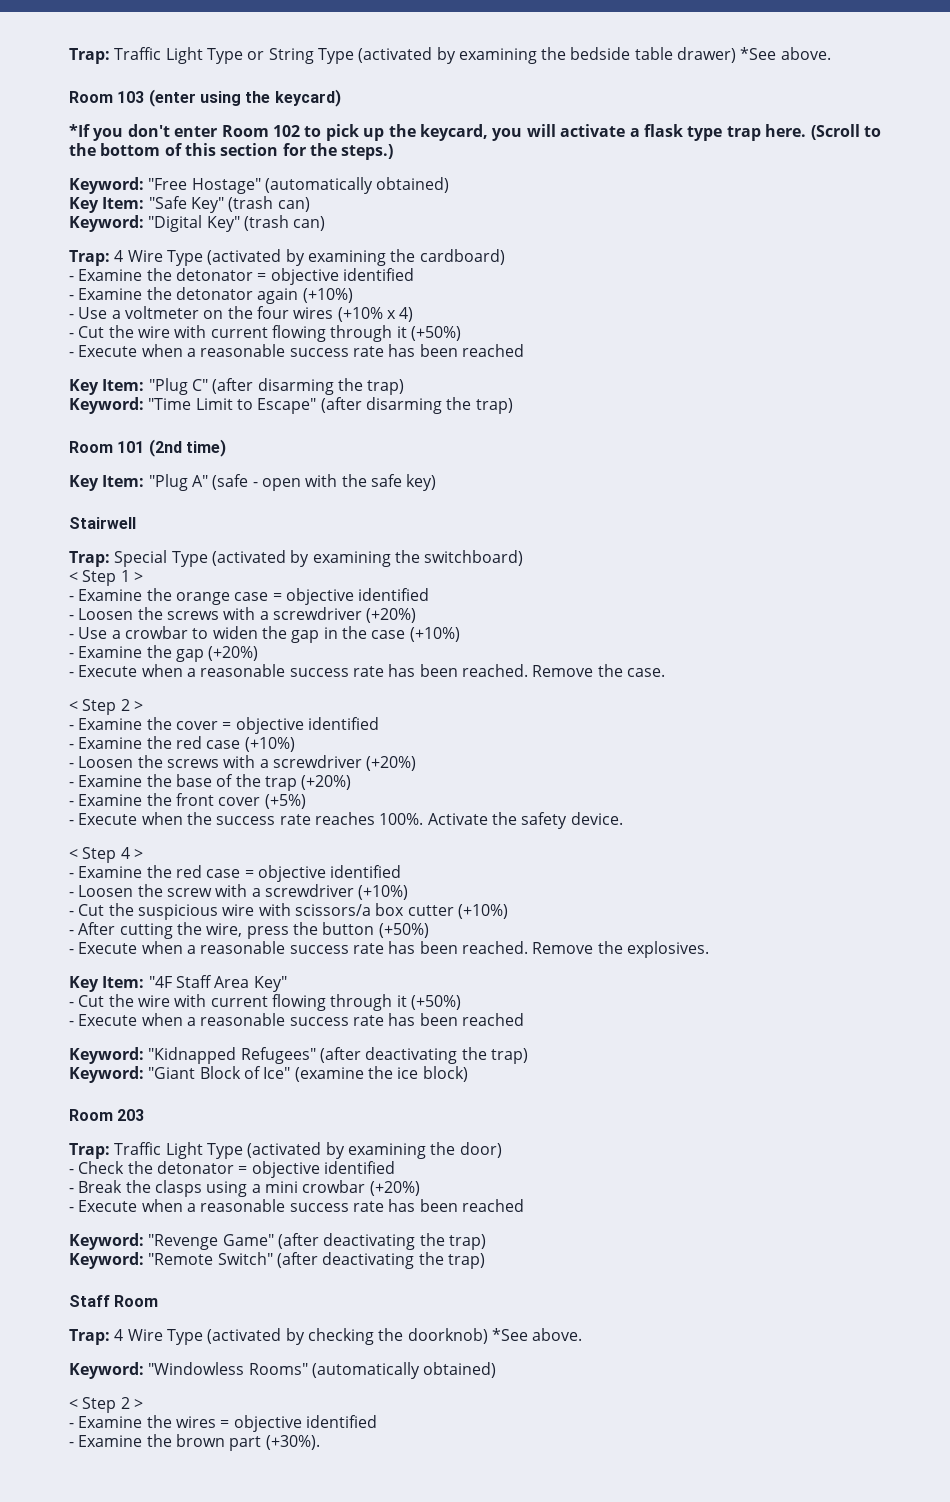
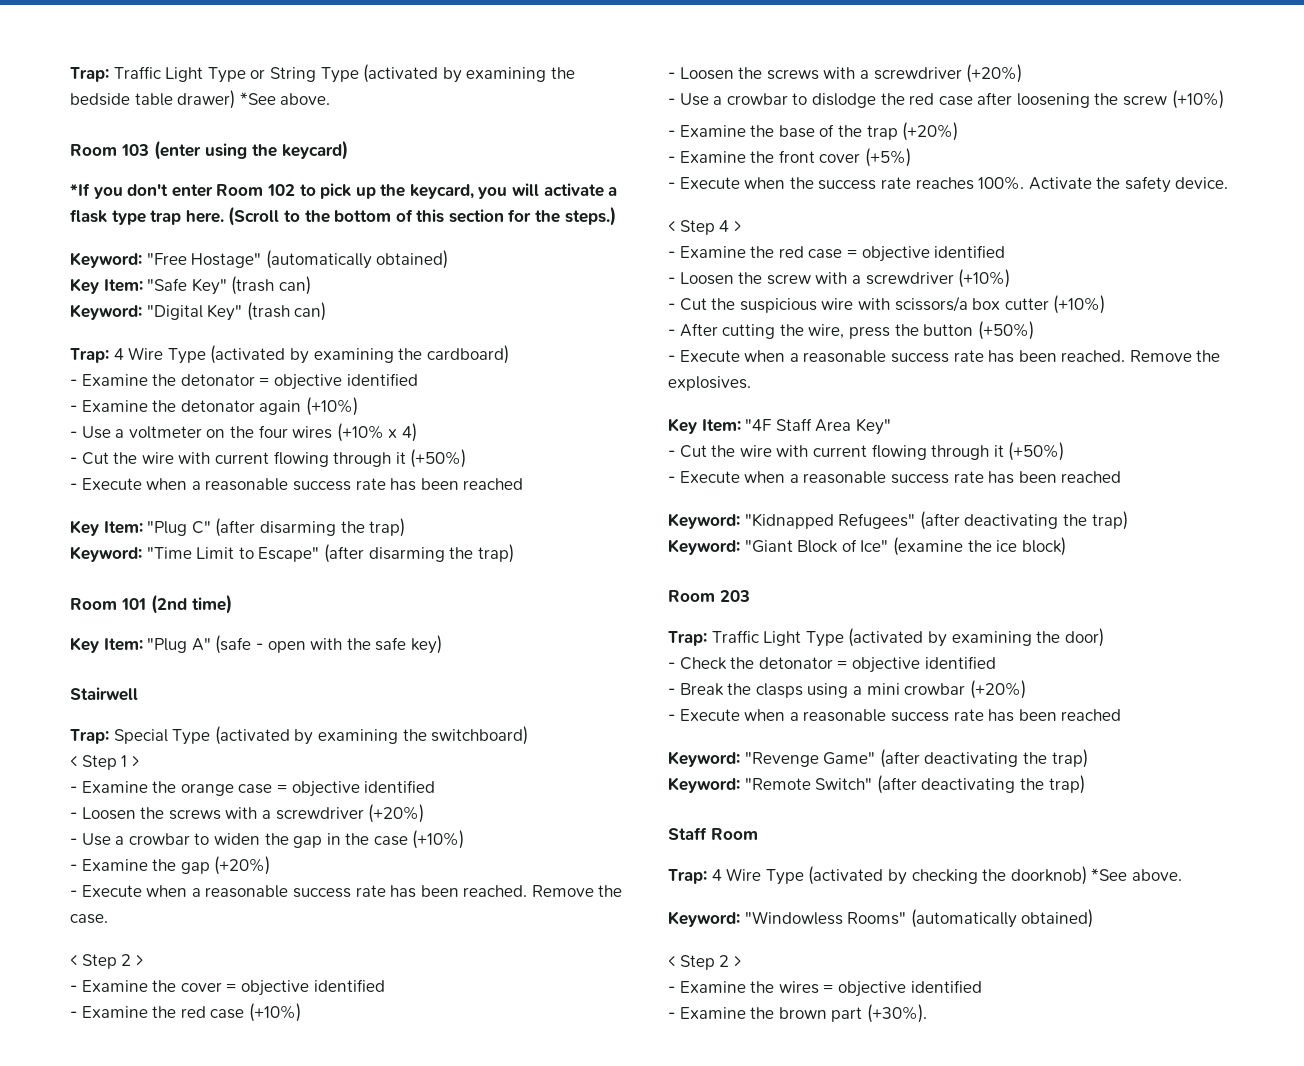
+ - Use a crowbar to dislodge the red case after loosening the screw (+10%)

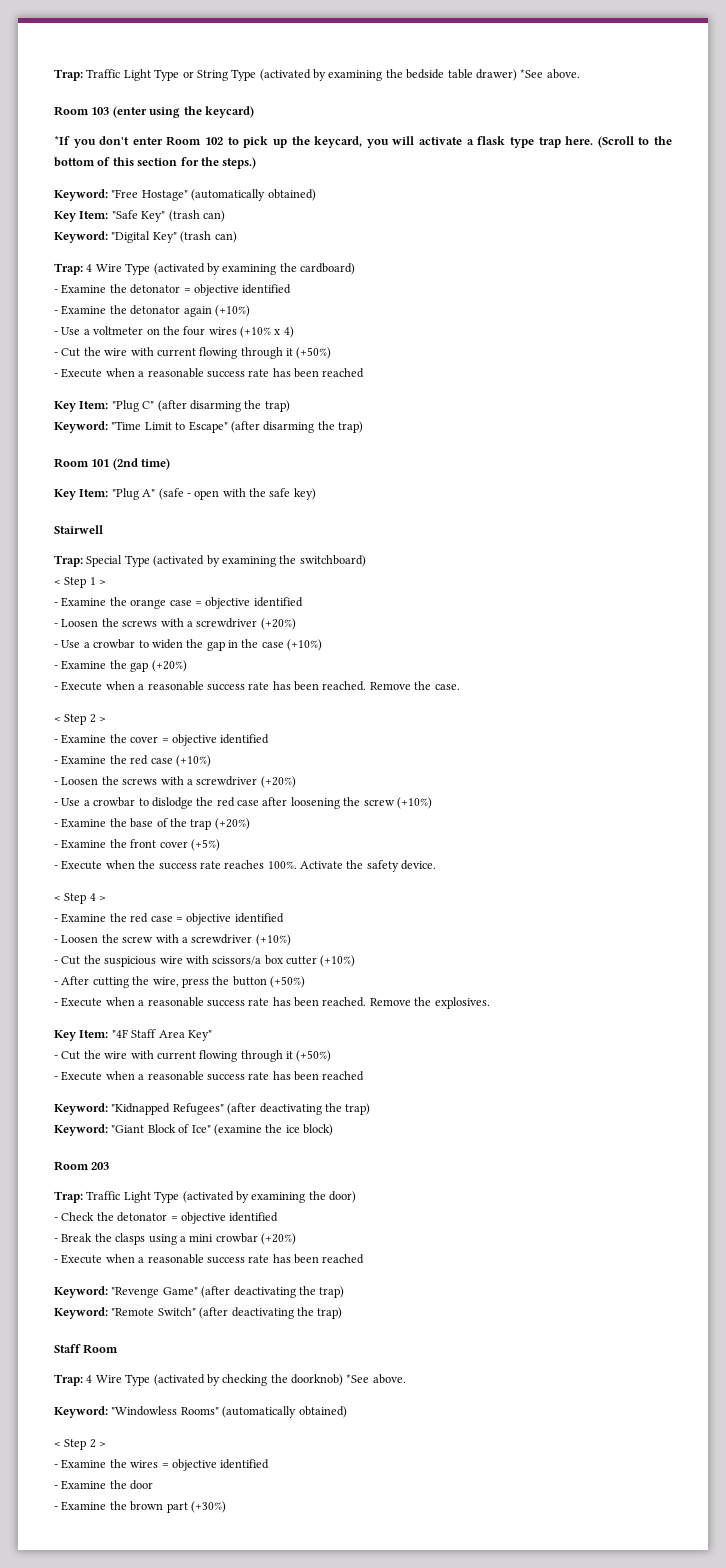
+ - Examine the door
- - Examine the brown part (+30%).
+ - Examine the brown part (+30%)

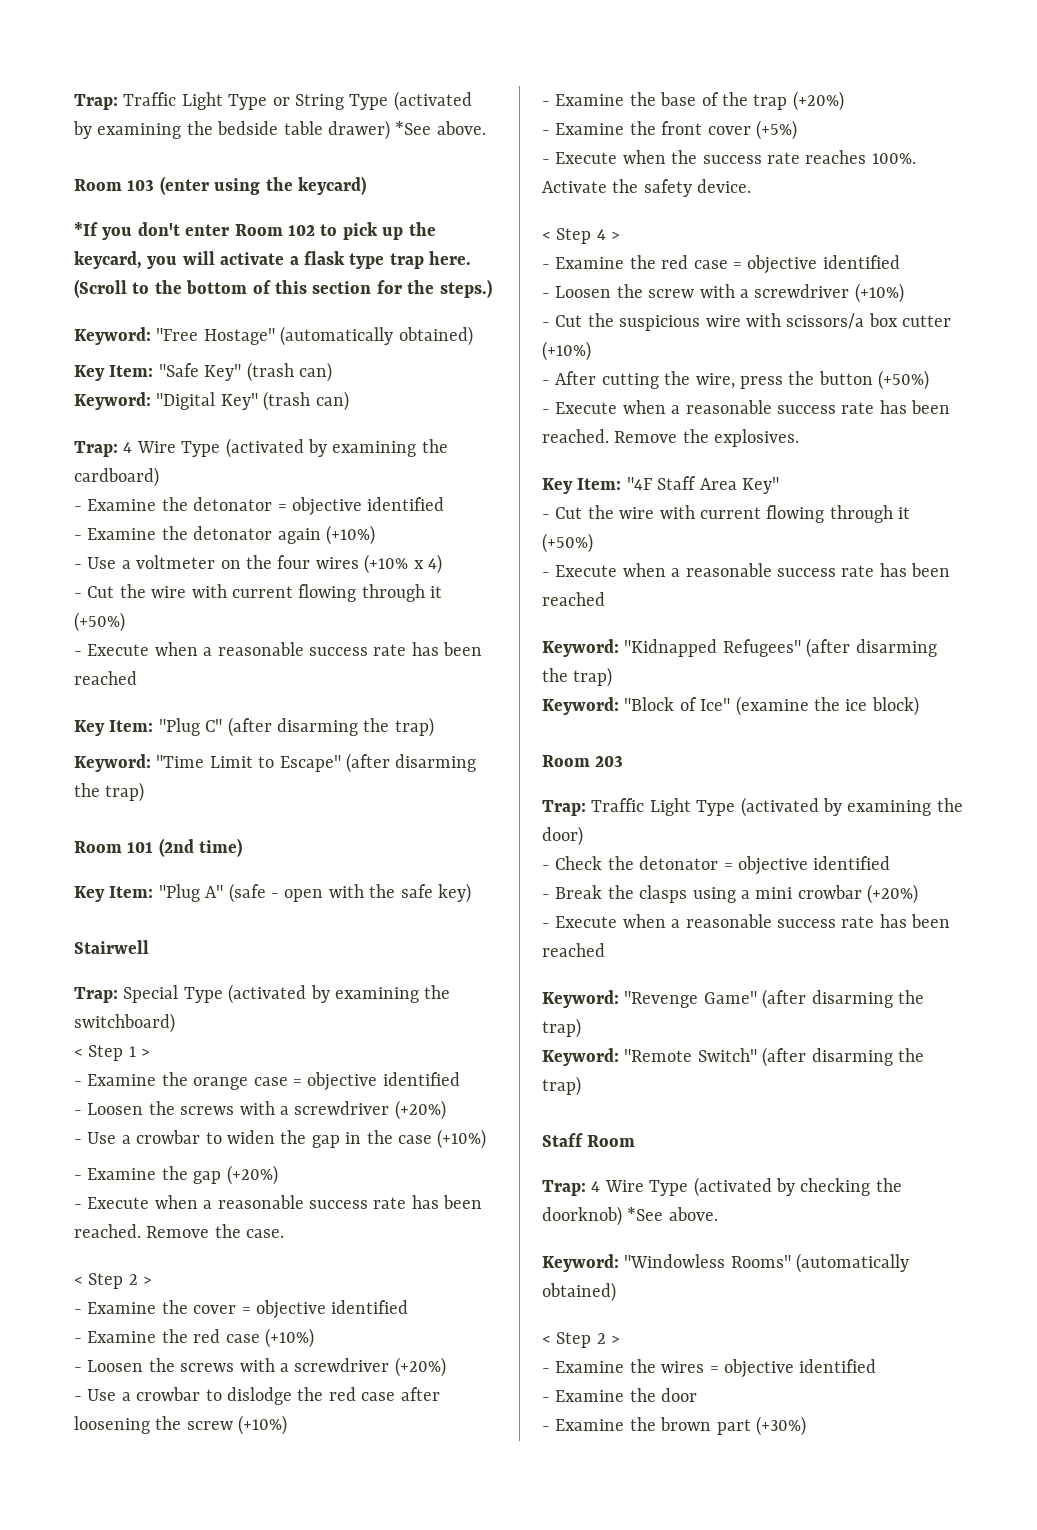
- Keyword: "Kidnapped Refugees" (after deactivating the trap)
- Keyword: "Giant Block of Ice" (examine the ice block)
+ Keyword: "Kidnapped Refugees" (after disarming the trap)
+ Keyword: "Block of Ice" (examine the ice block)
- Keyword: "Revenge Game" (after deactivating the trap)
+ Keyword: "Revenge Game" (after disarming the trap)
- Keyword: "Remote Switch" (after deactivating the trap)
+ Keyword: "Remote Switch" (after disarming the trap)

